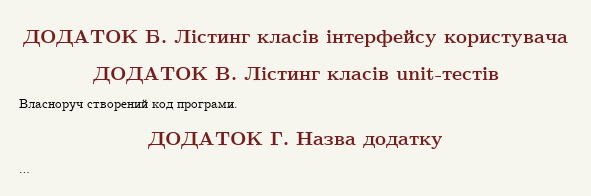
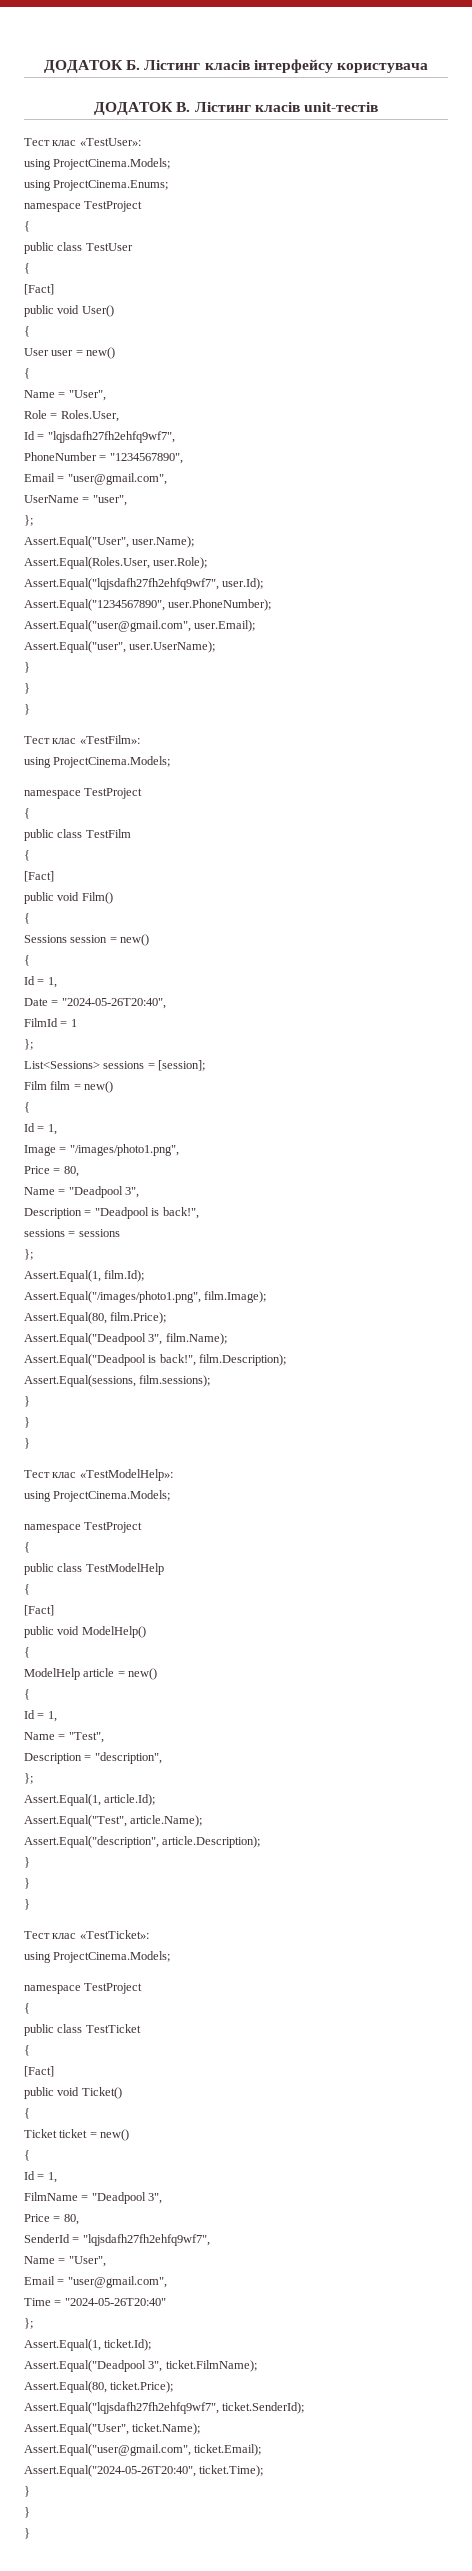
- Власноруч створений код програми.
- ДОДАТОК Г. Назва додатку
- …
+ Тест клас «TestUser»:
+ using ProjectCinema.Models;
+ using ProjectCinema.Enums;
+ namespace TestProject
+ {
+ public class TestUser
+ {
+ [Fact]
+ public void User()
+ {
+ User user = new()
+ {
+ Name = "User",
+ Role = Roles.User,
+ Id = "lqjsdafh27fh2ehfq9wf7",
+ PhoneNumber = "1234567890",
+ Email = "user@gmail.com",
+ UserName = "user",
+ };
+ Assert.Equal("User", user.Name);
+ Assert.Equal(Roles.User, user.Role);
+ Assert.Equal("lqjsdafh27fh2ehfq9wf7", user.Id);
+ Assert.Equal("1234567890", user.PhoneNumber);
+ Assert.Equal("user@gmail.com", user.Email);
+ Assert.Equal("user", user.UserName);
+ }
+ }
+ }
+ Тест клас «TestFilm»:
+ using ProjectCinema.Models;
+ namespace TestProject
+ {
+ public class TestFilm
+ {
+ [Fact]
+ public void Film()
+ {
+ Sessions session = new()
+ {
+ Id = 1,
+ Date = "2024-05-26T20:40",
+ FilmId = 1
+ };
+ List<Sessions> sessions = [session];
+ Film film = new()
+ {
+ Id = 1,
+ Image = "/images/photo1.png",
+ Price = 80,
+ Name = "Deadpool 3",
+ Description = "Deadpool is back!",
+ sessions = sessions
+ };
+ Assert.Equal(1, film.Id);
+ Assert.Equal("/images/photo1.png", film.Image);
+ Assert.Equal(80, film.Price);
+ Assert.Equal("Deadpool 3", film.Name);
+ Assert.Equal("Deadpool is back!", film.Description);
+ Assert.Equal(sessions, film.sessions);
+ }
+ }
+ }
+ Тест клас «TestModelHelp»:
+ using ProjectCinema.Models;
+ namespace TestProject
+ {
+ public class TestModelHelp
+ {
+ [Fact]
+ public void ModelHelp()
+ {
+ ModelHelp article = new()
+ {
+ Id = 1,
+ Name = "Test",
+ Description = "description",
+ };
+ Assert.Equal(1, article.Id);
+ Assert.Equal("Test", article.Name);
+ Assert.Equal("description", article.Description);
+ }
+ }
+ }
+ Тест клас «TestTicket»:
+ using ProjectCinema.Models;
+ namespace TestProject
+ {
+ public class TestTicket
+ {
+ [Fact]
+ public void Ticket()
+ {
+ Ticket ticket = new()
+ {
+ Id = 1,
+ FilmName = "Deadpool 3",
+ Price = 80,
+ SenderId = "lqjsdafh27fh2ehfq9wf7",
+ Name = "User",
+ Email = "user@gmail.com",
+ Time = "2024-05-26T20:40"
+ };
+ Assert.Equal(1, ticket.Id);
+ Assert.Equal("Deadpool 3", ticket.FilmName);
+ Assert.Equal(80, ticket.Price);
+ Assert.Equal("lqjsdafh27fh2ehfq9wf7", ticket.SenderId);
+ Assert.Equal("User", ticket.Name);
+ Assert.Equal("user@gmail.com", ticket.Email);
+ Assert.Equal("2024-05-26T20:40", ticket.Time);
+ }
+ }
+ }

